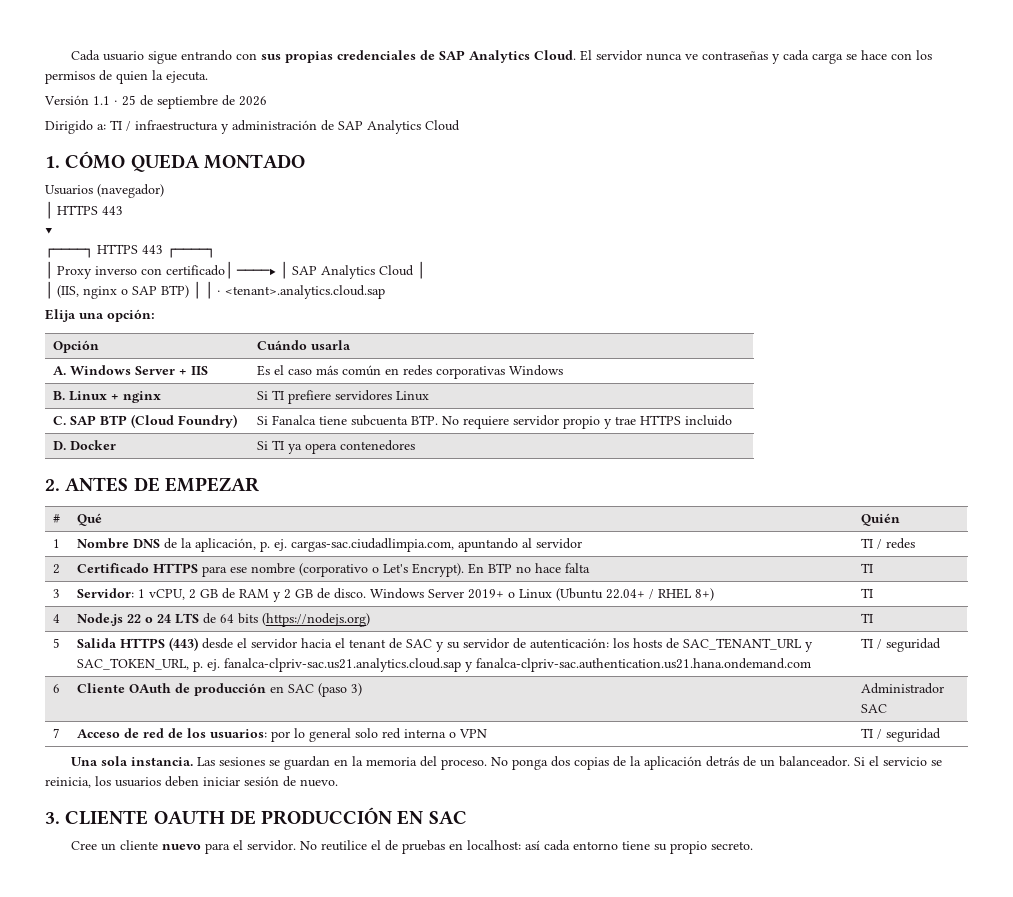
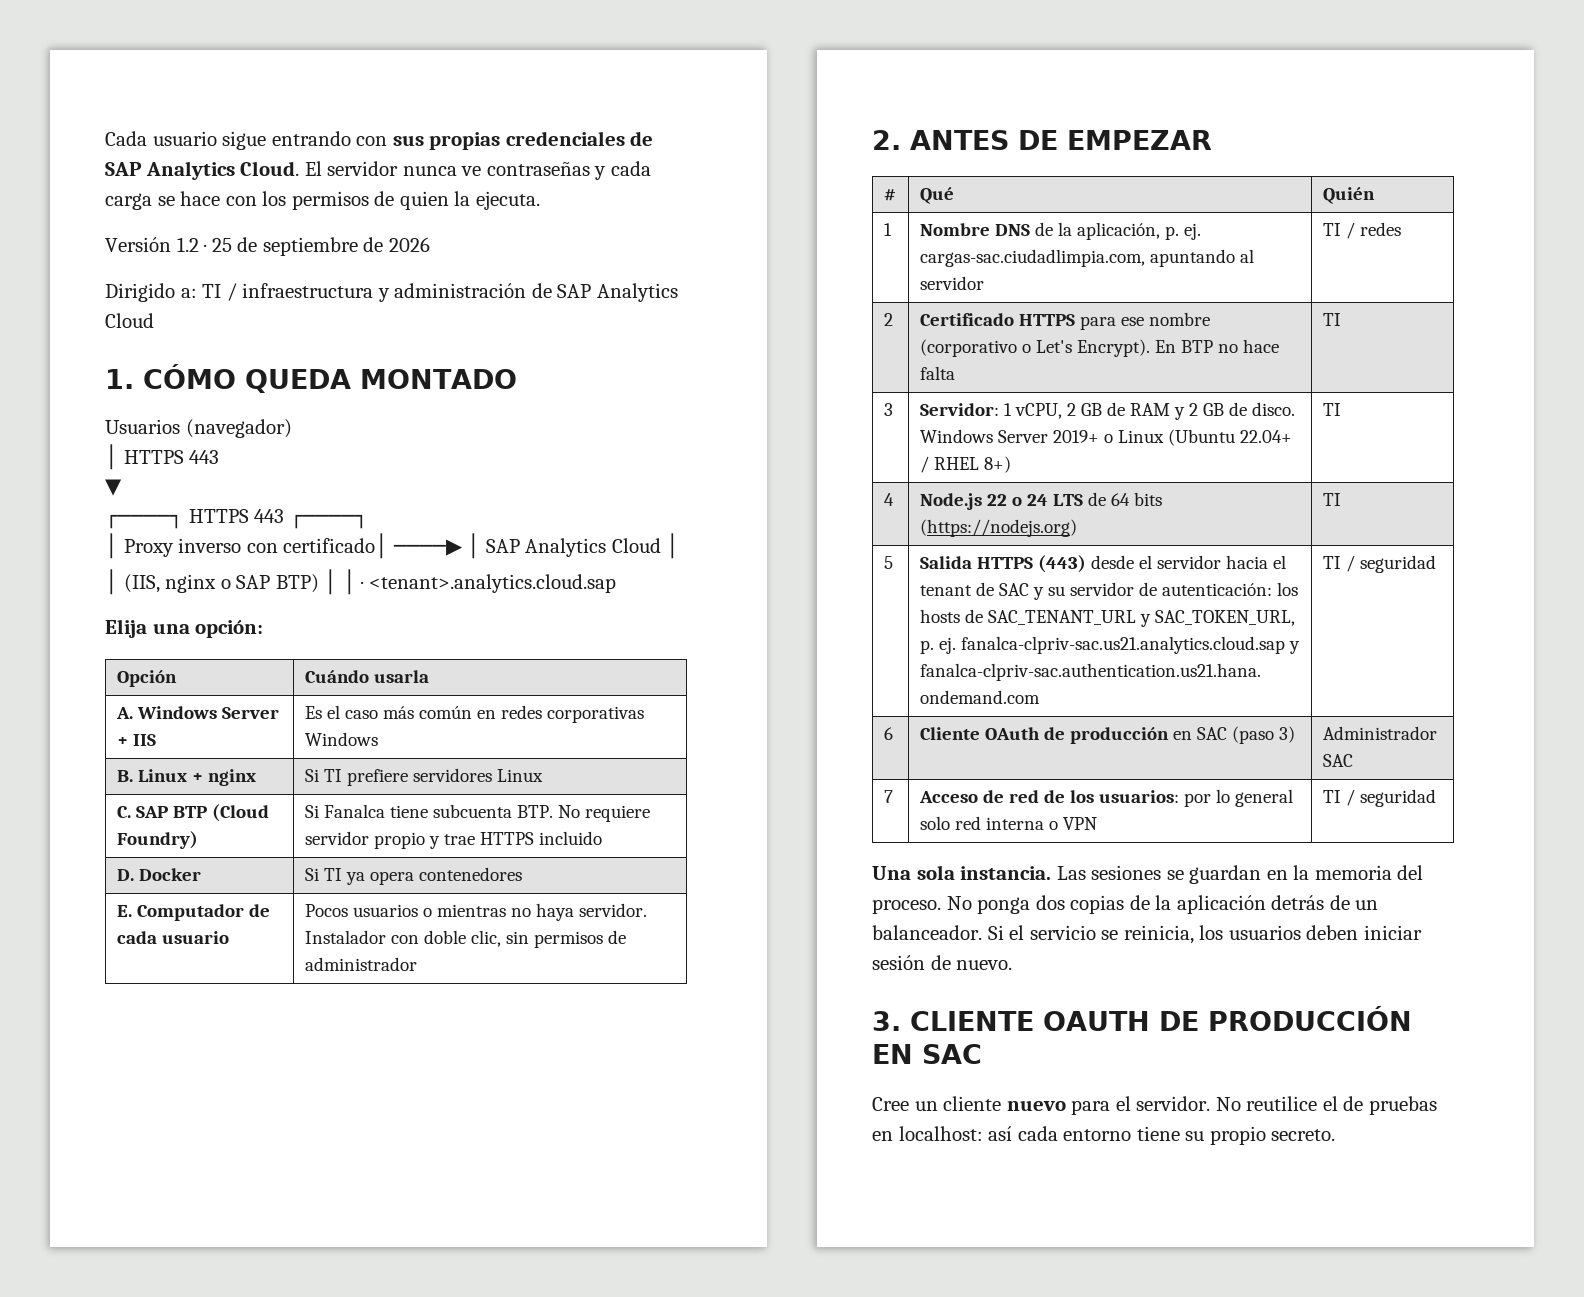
- Versión 1.1 · 25 de septiembre de 2026
+ Versión 1.2 · 25 de septiembre de 2026
+ E. Computador de cada usuario | Pocos usuarios o mientras no haya servidor. Instalador con doble clic, sin permisos de administrador

